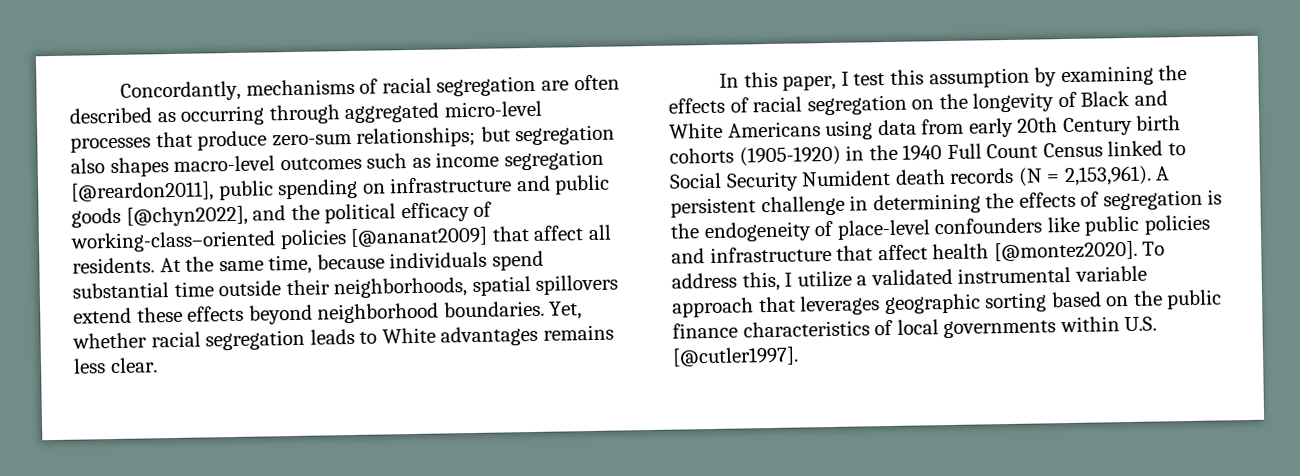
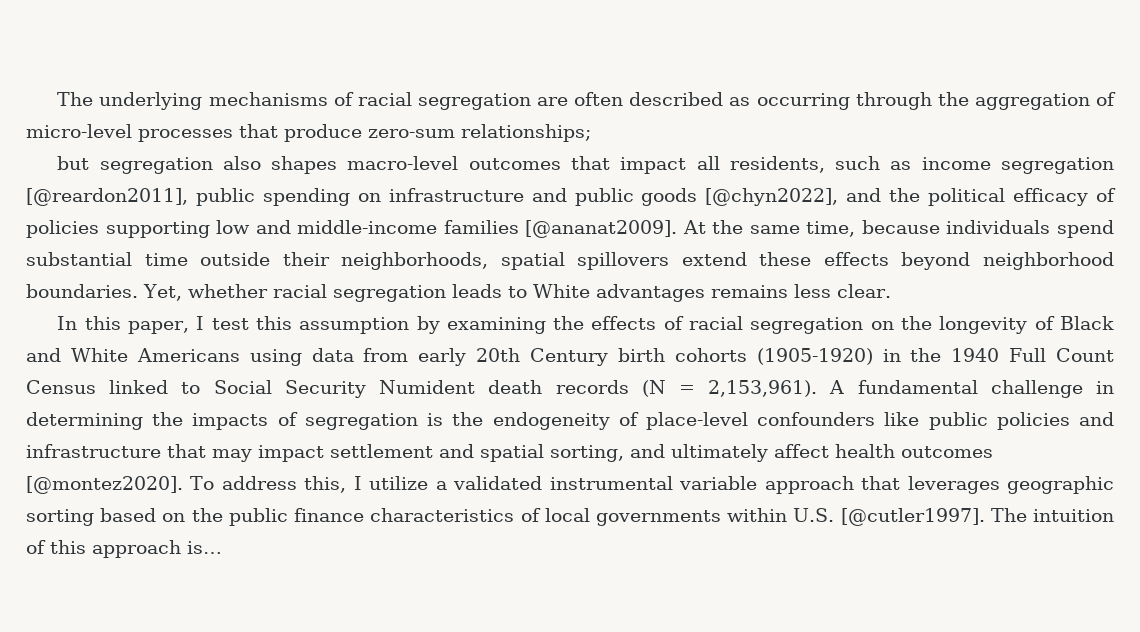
- Concordantly, mechanisms of racial segregation are often described as occurring through aggregated micro-level processes that produce zero-sum relationships; but segregation also shapes macro-level outcomes such as income segregation [@reardon2011], public spending on infrastructure and public goods [@chyn2022], and the political efficacy of working-class–oriented policies [@ananat2009] that affect all residents.
+ The underlying mechanisms of racial segregation are often described as occurring through the aggregation of micro-level processes that produce zero-sum relationships;
+ but segregation also shapes macro-level outcomes that impact all residents, such as income segregation [@reardon2011], public spending on infrastructure and public goods [@chyn2022], and the political efficacy of policies supporting low and middle-income families [@ananat2009].
- A persistent challenge in determining the effects of segregation is the endogeneity of place-level confounders like public policies and infrastructure that affect health [@montez2020].
+ A fundamental challenge in determining the impacts of segregation is the endogeneity of place-level confounders like public policies and infrastructure that may impact settlement and spatial sorting, and ultimately affect health outcomes [@montez2020].
+ The intuition of this approach is…

